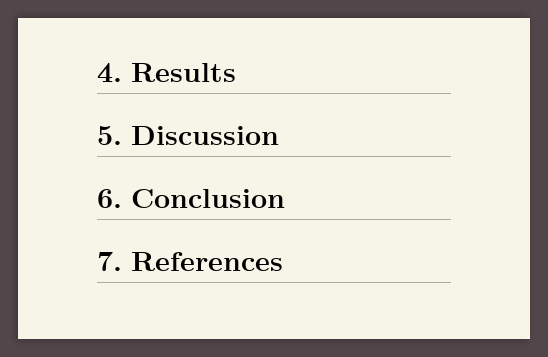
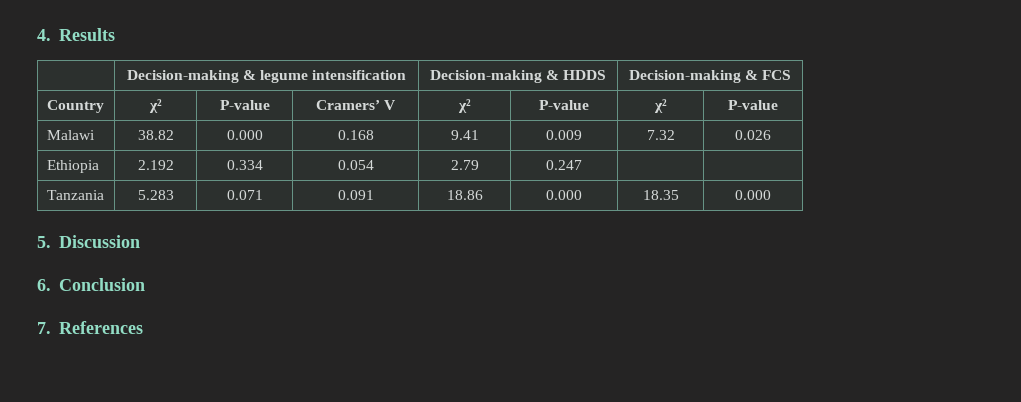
+ | Decision-making & legume intensification | Decision-making & HDDS | Decision-making & FCS
+ Country | χ² | P-value | Cramers’ V | χ² | P-value | χ² | P-value
+ Malawi | 38.82 | 0.000 | 0.168 | 9.41 | 0.009 | 7.32 | 0.026
+ Ethiopia | 2.192 | 0.334 | 0.054 | 2.79 | 0.247 | |
+ Tanzania | 5.283 | 0.071 | 0.091 | 18.86 | 0.000 | 18.35 | 0.000

